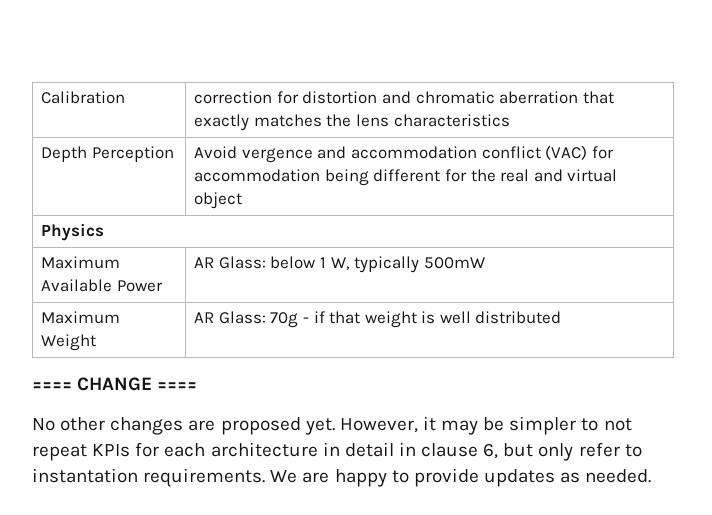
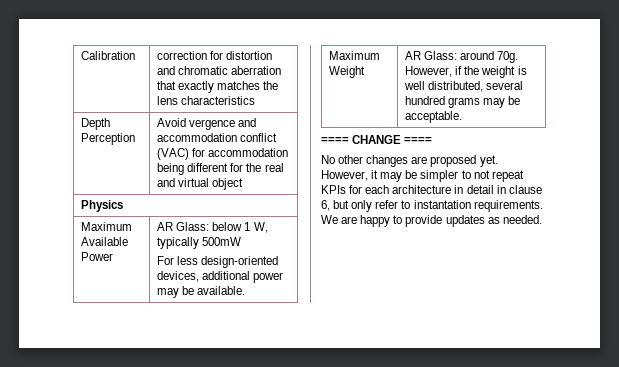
  Maximum Available Power | AR Glass: below 1 W, typically 500mW
- Maximum Weight | AR Glass: 70g - if that weight is well distributed
+ For less design-oriented devices, additional power may be available.
+ Maximum Weight | AR Glass: around 70g. However, if the weight is well distributed, several hundred grams may be acceptable.

